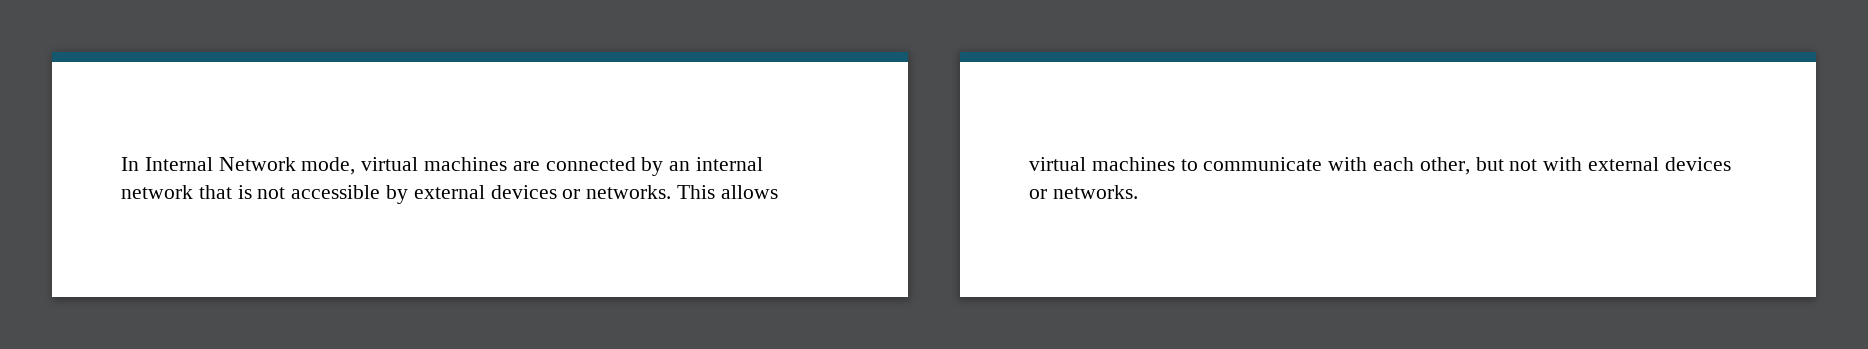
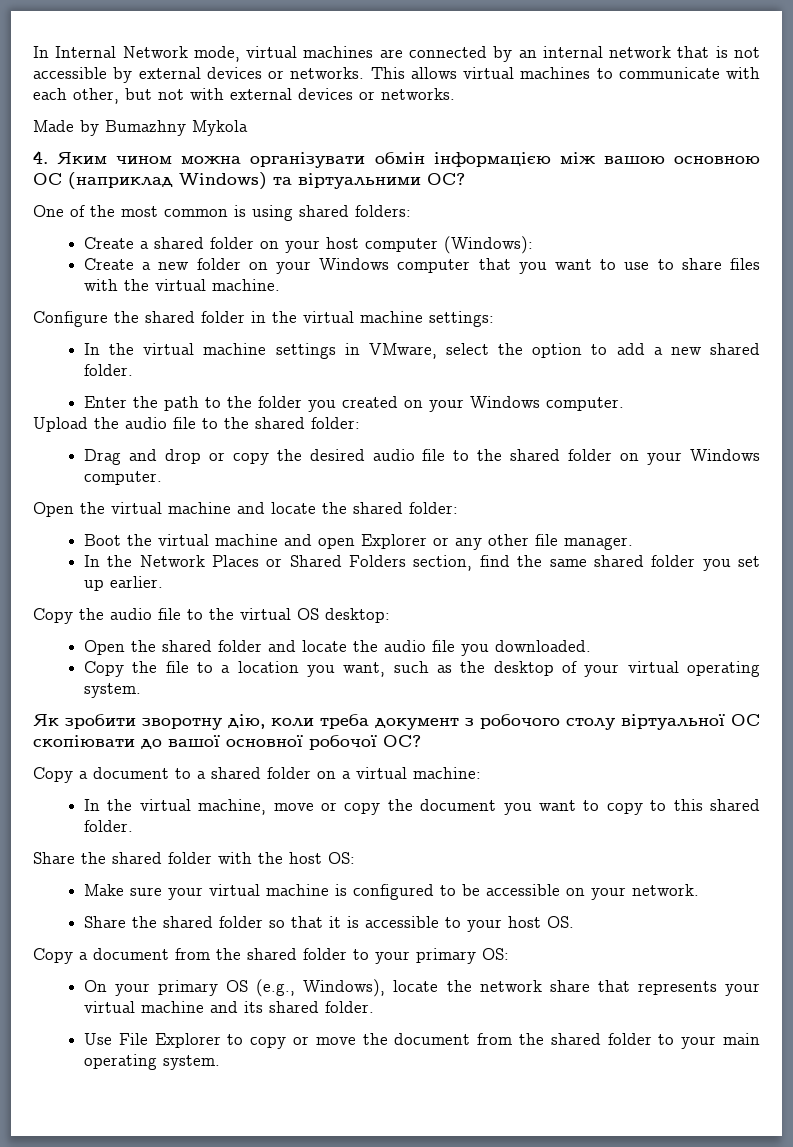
+ Made by Bumazhny Mykola
+ 4. Яким чином можна організувати обмін інформацією між вашою основною ОС (наприклад Windows) та віртуальними ОС?
+ One of the most common is using shared folders:
+ Create a shared folder on your host computer (Windows):
+ Create a new folder on your Windows computer that you want to use to share files with the virtual machine.
+ Configure the shared folder in the virtual machine settings:
+ In the virtual machine settings in VMware, select the option to add a new shared folder.
+ Enter the path to the folder you created on your Windows computer.
+ Upload the audio file to the shared folder:
+ Drag and drop or copy the desired audio file to the shared folder on your Windows computer.
+ Open the virtual machine and locate the shared folder:
+ Boot the virtual machine and open Explorer or any other file manager.
+ In the Network Places or Shared Folders section, find the same shared folder you set up earlier.
+ Copy the audio file to the virtual OS desktop:
+ Open the shared folder and locate the audio file you downloaded.
+ Copy the file to a location you want, such as the desktop of your virtual operating system.
+ Як зробити зворотну дію, коли треба документ з робочого столу віртуальної ОС скопіювати до вашої основної робочої ОС?
+ Copy a document to a shared folder on a virtual machine:
+ In the virtual machine, move or copy the document you want to copy to this shared folder.
+ Share the shared folder with the host OS:
+ Make sure your virtual machine is configured to be accessible on your network.
+ Share the shared folder so that it is accessible to your host OS.
+ Copy a document from the shared folder to your primary OS:
+ On your primary OS (e.g., Windows), locate the network share that represents your virtual machine and its shared folder.
+ Use File Explorer to copy or move the document from the shared folder to your main operating system.

